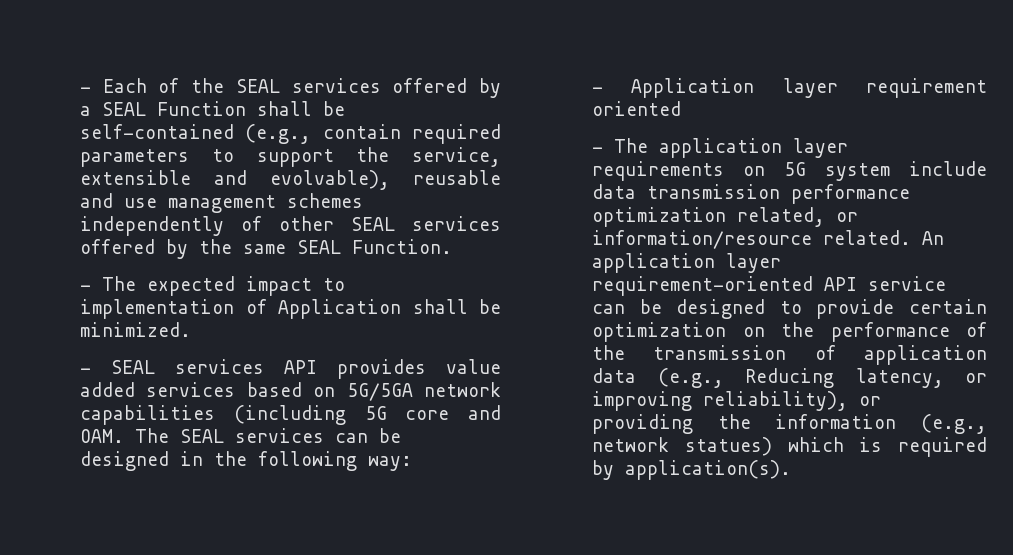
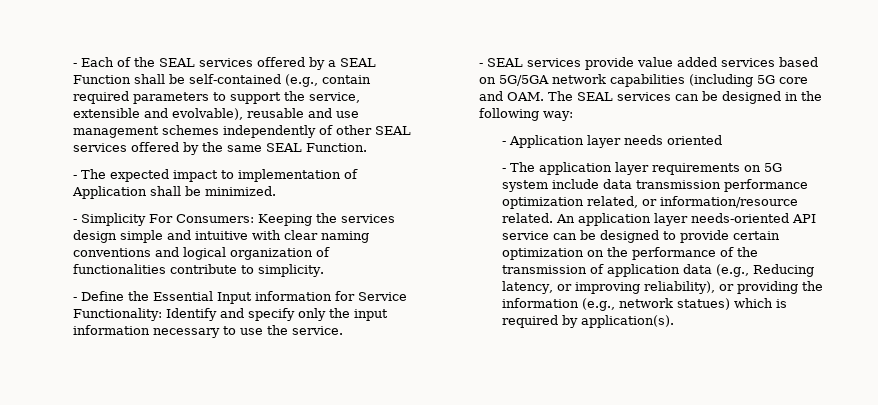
+ - Simplicity For Consumers: Keeping the services design simple and intuitive with clear naming conventions and logical organization of functionalities contribute to simplicity.
+ - Define the Essential Input information for Service Functionality: Identify and specify only the input information necessary to use the service.
- - SEAL services API provides value added services based on 5G/5GA network capabilities (including 5G core and OAM. The SEAL services can be designed in the following way:
+ - SEAL services provide value added services based on 5G/5GA network capabilities (including 5G core and OAM. The SEAL services can be designed in the following way:
- - Application layer requirement oriented
+ - Application layer needs oriented
- An application layer requirement-oriented API service can be designed to provide certain optimization on the performance of the transmission of application data (e.g., Reducing latency, or improving reliability), or providing the information (e.g., network statues) which is required by application(s).
+ An application layer needs-oriented API service can be designed to provide certain optimization on the performance of the transmission of application data (e.g., Reducing latency, or improving reliability), or providing the information (e.g., network statues) which is required by application(s).

